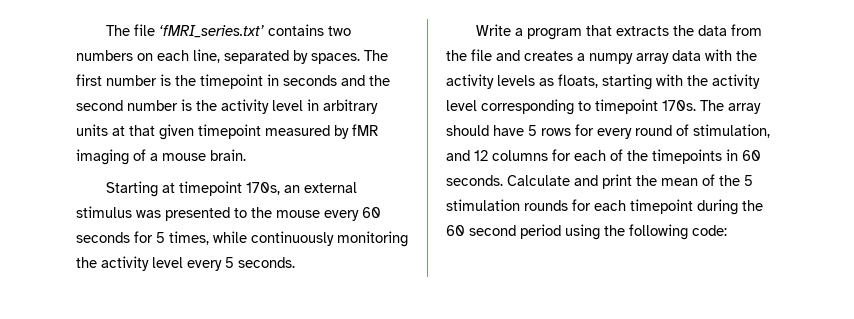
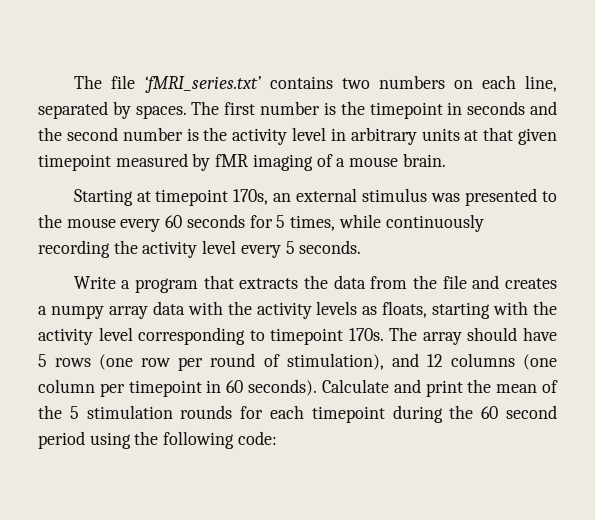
- Starting at timepoint 170s, an external stimulus was presented to the mouse every 60 seconds for 5 times, while continuously monitoring the activity level every 5 seconds.
+ Starting at timepoint 170s, an external stimulus was presented to the mouse every 60 seconds for 5 times, while continuously recording the activity level every 5 seconds.
- The array should have 5 rows for every round of stimulation, and 12 columns for each of the timepoints in 60 seconds.
+ The array should have 5 rows (one row per round of stimulation), and 12 columns (one column per timepoint in 60 seconds).

